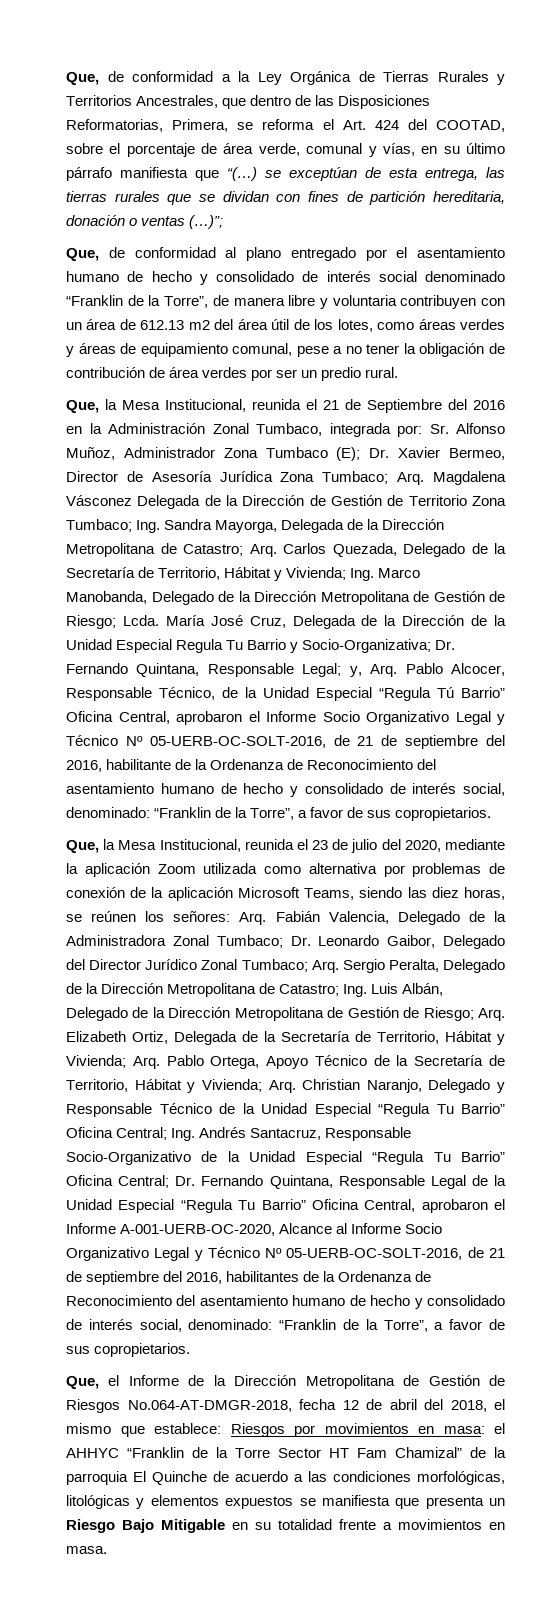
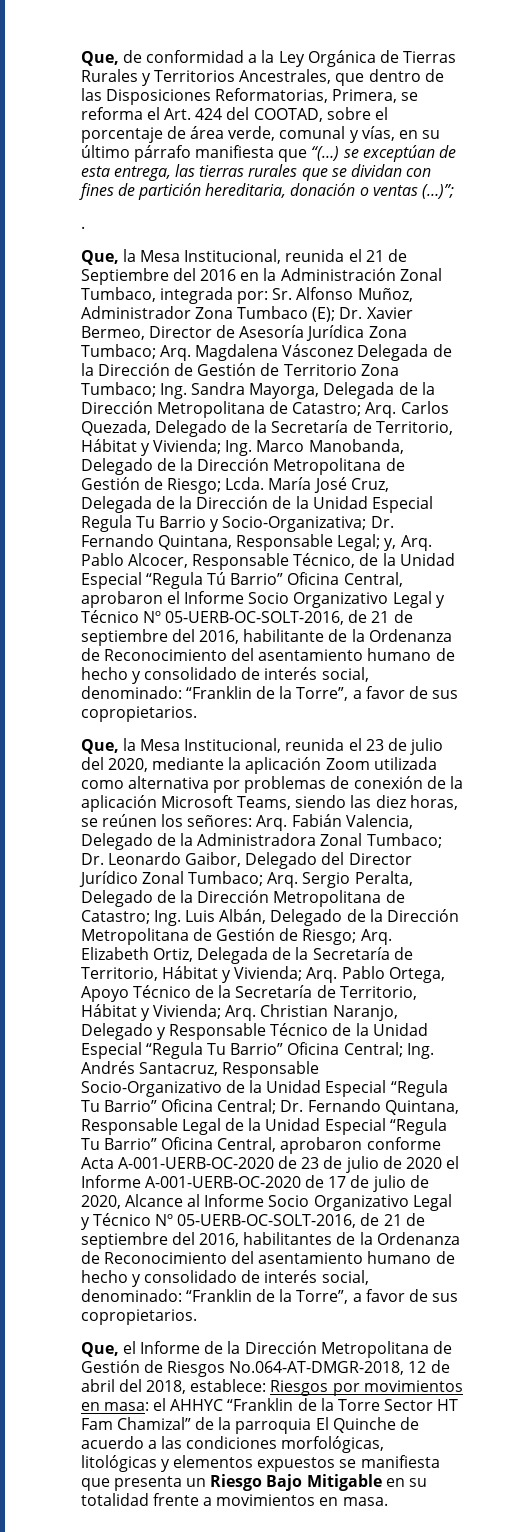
- Que, de conformidad al plano entregado por el asentamiento humano de hecho y consolidado de interés social denominado “Franklin de la Torre”, de manera libre y voluntaria contribuyen con un área de 612.13 m2 del área útil de los lotes, como áreas verdes y áreas de equipamiento comunal, pese a no tener la obligación de contribución de área verdes por ser un predio rural.
+ .
- Dr. Fernando Quintana, Responsable Legal de la Unidad Especial “Regula Tu Barrio” Oficina Central, aprobaron el Informe A-001-UERB-OC-2020, Alcance al Informe Socio Organizativo Legal y Técnico Nº 05-UERB-OC-SOLT-2016, de 21 de septiembre del 2016, habilitantes de la Ordenanza de Reconocimiento del asentamiento humano de hecho y consolidado de interés social, denominado:
+ Dr. Fernando Quintana, Responsable Legal de la Unidad Especial “Regula Tu Barrio” Oficina Central, aprobaron conforme Acta A-001-UERB-OC-2020 de 23 de julio de 2020 el Informe A-001-UERB-OC-2020 de 17 de julio de 2020, Alcance al Informe Socio Organizativo Legal y Técnico Nº 05-UERB-OC-SOLT-2016, de 21 de septiembre del 2016, habilitantes de la Ordenanza de Reconocimiento del asentamiento humano de hecho y consolidado de interés social, denominado:
- Que, el Informe de la Dirección Metropolitana de Gestión de Riesgos No.064-AT-DMGR-2018, fecha 12 de abril del 2018, el mismo que establece:
+ Que, el Informe de la Dirección Metropolitana de Gestión de Riesgos No.064-AT-DMGR-2018, 12 de abril del 2018, establece:

